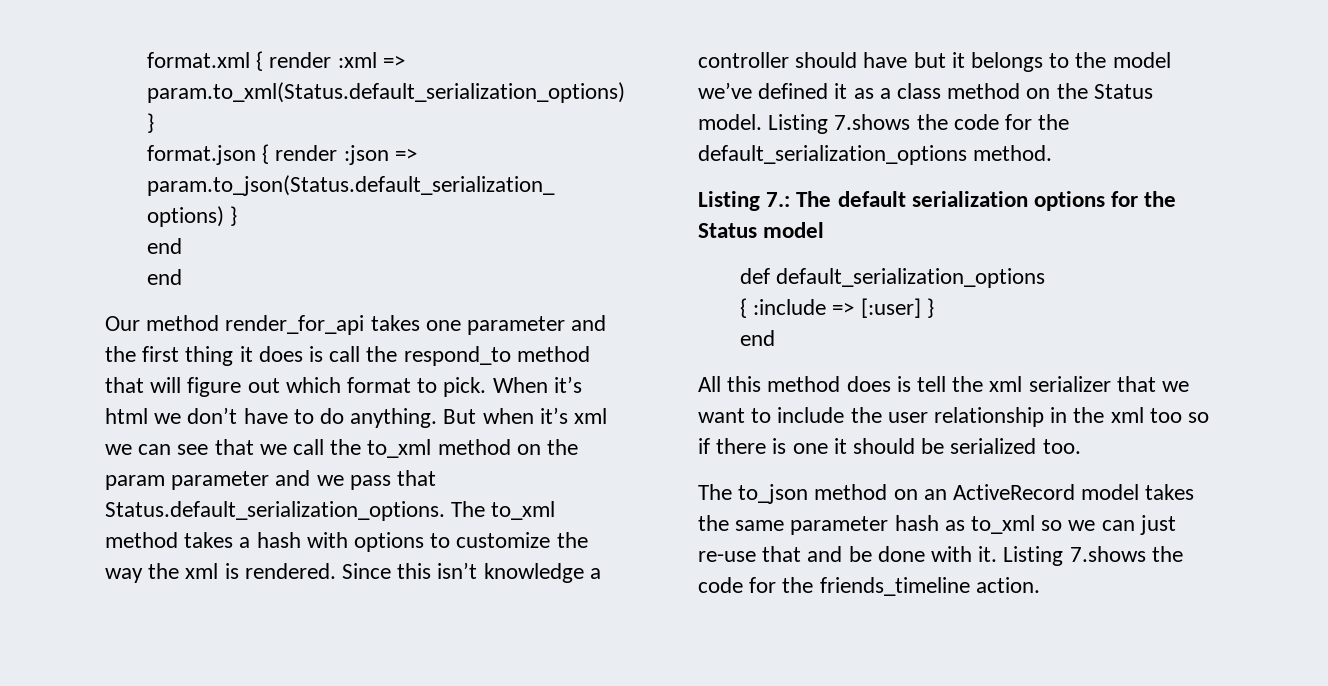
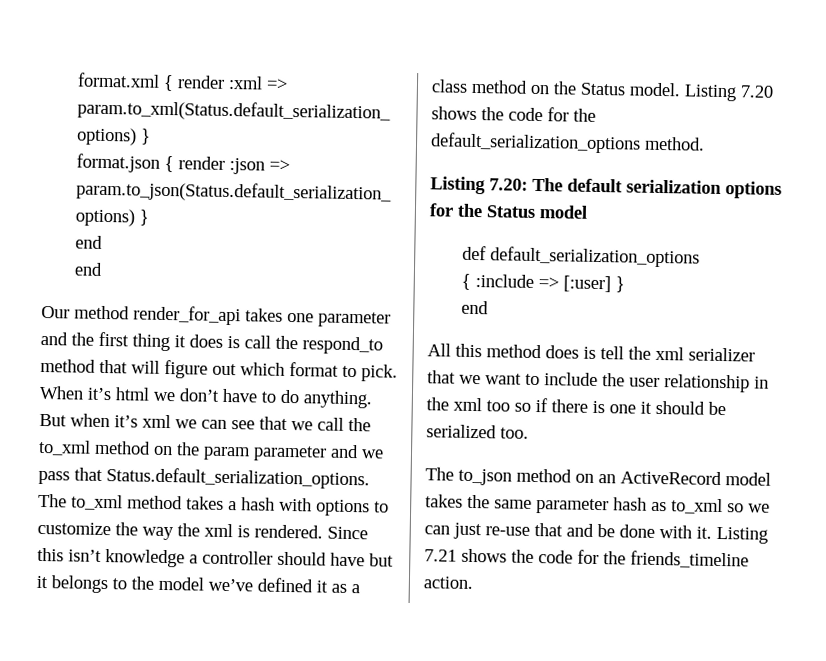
- Listing 7.shows the code for the default_serialization_options method.
+ Listing 7.20 shows the code for the default_serialization_options method.
- Listing 7.: The default serialization options for the Status model
+ Listing 7.20: The default serialization options for the Status model
- Listing 7.shows the code for the friends_timeline action.
+ Listing 7.21 shows the code for the friends_timeline action.

